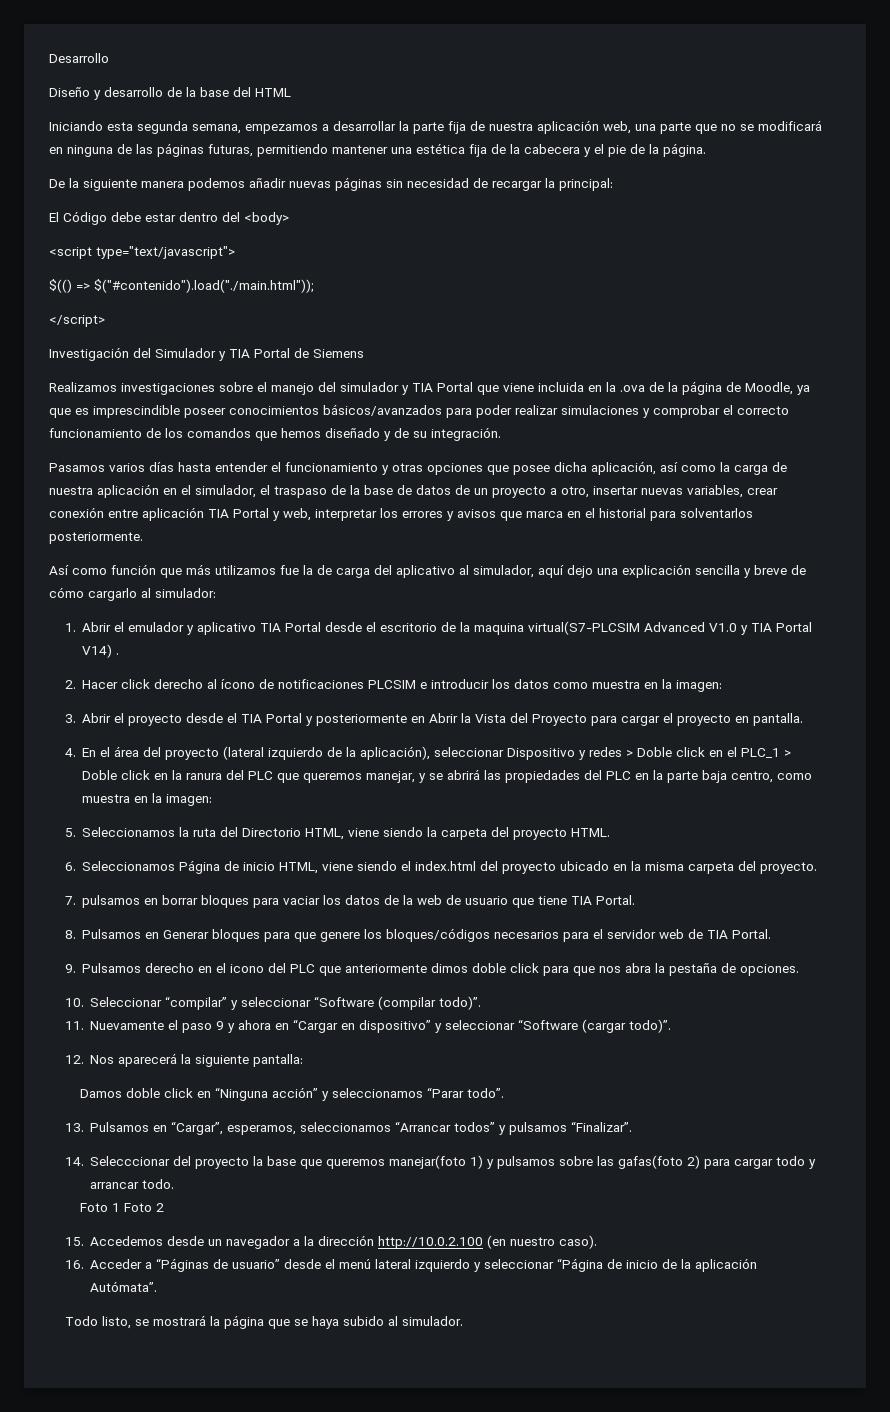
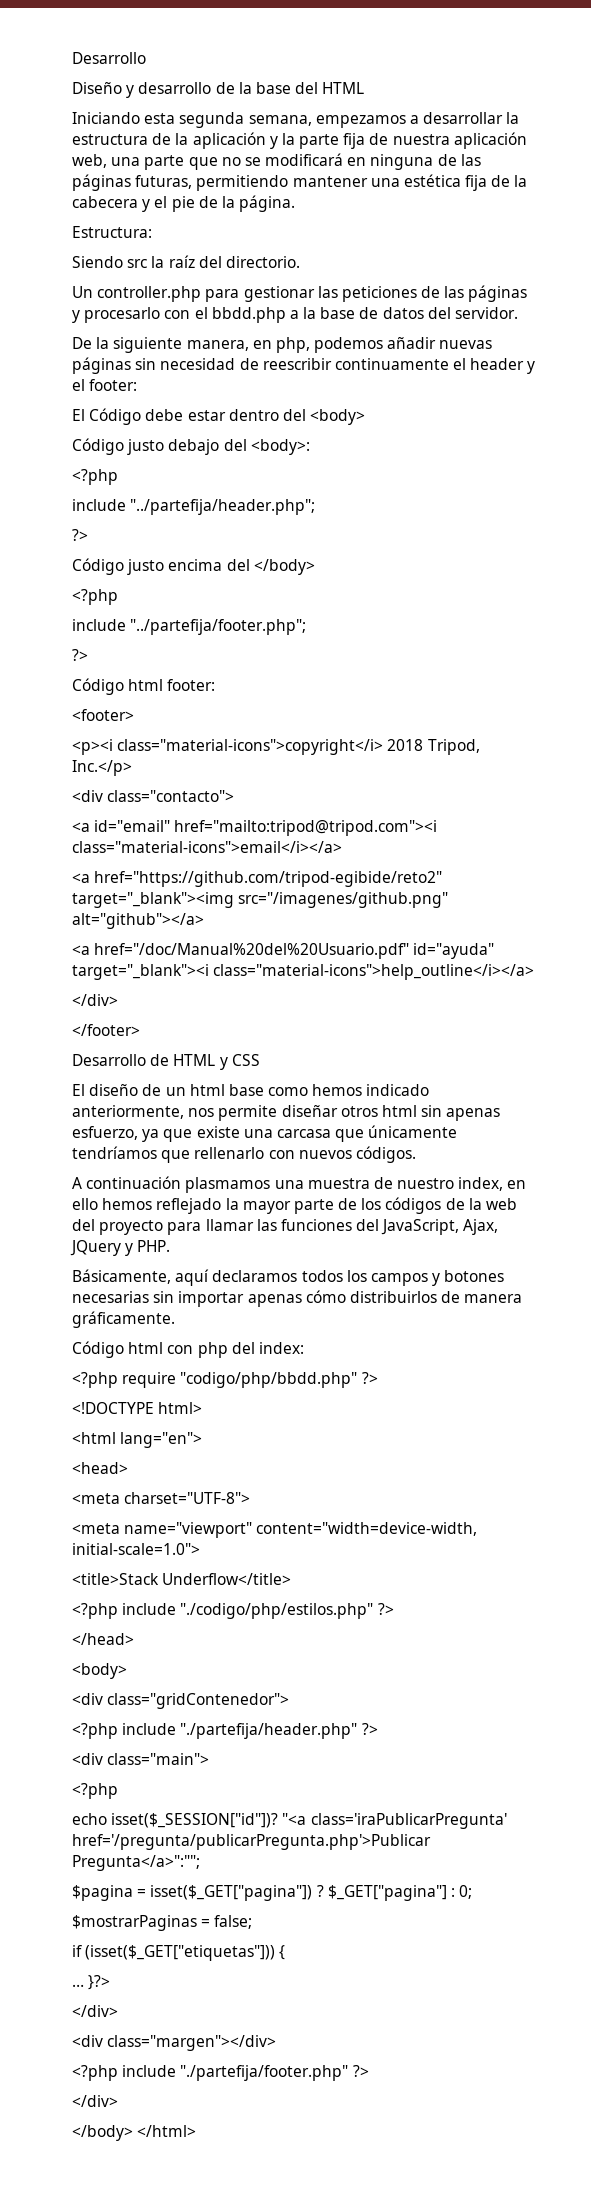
- Iniciando esta segunda semana, empezamos a desarrollar la parte fija de nuestra aplicación web, una parte que no se modificará en ninguna de las páginas futuras, permitiendo mantener una estética fija de la cabecera y el pie de la página.
+ Iniciando esta segunda semana, empezamos a desarrollar la estructura de la aplicación y la parte fija de nuestra aplicación web, una parte que no se modificará en ninguna de las páginas futuras, permitiendo mantener una estética fija de la cabecera y el pie de la página.
+ Estructura:
+ Siendo src la raíz del directorio.
+ Un controller.php para gestionar las peticiones de las páginas y procesarlo con el bbdd.php a la base de datos del servidor.
- De la siguiente manera podemos añadir nuevas páginas sin necesidad de recargar la principal:
+ De la siguiente manera, en php, podemos añadir nuevas páginas sin necesidad de reescribir continuamente el header y el footer:
- <script type="text/javascript">
- $(() => $("#contenido").load("./main.html"));
- </script>
- Investigación del Simulador y TIA Portal de Siemens
- Realizamos investigaciones sobre el manejo del simulador y TIA Portal que viene incluida en la .ova de la página de Moodle, ya que es imprescindible poseer conocimientos básicos/avanzados para poder realizar simulaciones y comprobar el correcto funcionamiento de los comandos que hemos diseñado y de su integración.
- Pasamos varios días hasta entender el funcionamiento y otras opciones que posee dicha aplicación, así como la carga de nuestra aplicación en el simulador, el traspaso de la base de datos de un proyecto a otro, insertar nuevas variables, crear conexión entre aplicación TIA Portal y web, interpretar los errores y avisos que marca en el historial para solventarlos posteriormente.
- Así como función que más utilizamos fue la de carga del aplicativo al simulador, aquí dejo una explicación sencilla y breve de cómo cargarlo al simulador:
- 1. Abrir el emulador y aplicativo TIA Portal desde el escritorio de la maquina virtual(S7-PLCSIM Advanced V1.0 y TIA Portal V14) .
- 2. Hacer click derecho al ícono de notificaciones PLCSIM e introducir los datos como muestra en la imagen:
- 3. Abrir el proyecto desde el TIA Portal y posteriormente en Abrir la Vista del Proyecto para cargar el proyecto en pantalla.
- 4. En el área del proyecto (lateral izquierdo de la aplicación), seleccionar Dispositivo y redes > Doble click en el PLC_1 > Doble click en la ranura del PLC que queremos manejar, y se abrirá las propiedades del PLC en la parte baja centro, como muestra en la imagen:
- 5. Seleccionamos la ruta del Directorio HTML, viene siendo la carpeta del proyecto HTML.
- 6. Seleccionamos Página de inicio HTML, viene siendo el index.html del proyecto ubicado en la misma carpeta del proyecto.
- 7. pulsamos en borrar bloques para vaciar los datos de la web de usuario que tiene TIA Portal.
- 8. Pulsamos en Generar bloques para que genere los bloques/códigos necesarios para el servidor web de TIA Portal.
- 9. Pulsamos derecho en el icono del PLC que anteriormente dimos doble click para que nos abra la pestaña de opciones.
- 10. Seleccionar “compilar” y seleccionar “Software (compilar todo)”.
- 11. Nuevamente el paso 9 y ahora en “Cargar en dispositivo” y seleccionar “Software (cargar todo)”.
- 12. Nos aparecerá la siguiente pantalla:
- Damos doble click en “Ninguna acción” y seleccionamos “Parar todo”.
- 13. Pulsamos en “Cargar”, esperamos, seleccionamos “Arrancar todos” y pulsamos “Finalizar”.
- 14. Selecccionar del proyecto la base que queremos manejar(foto 1) y pulsamos sobre las gafas(foto 2) para cargar todo y arrancar todo.
- Foto 1 Foto 2
- 15. Accedemos desde un navegador a la dirección http://10.0.2.100 (en nuestro caso).
- 16. Acceder a “Páginas de usuario” desde el menú lateral izquierdo y seleccionar “Página de inicio de la aplicación Autómata”.
- Todo listo, se mostrará la página que se haya subido al simulador.
+ Código justo debajo del <body>:
+ <?php
+ include "../partefija/header.php";
+ ?>
+ Código justo encima del </body>
+ <?php
+ include "../partefija/footer.php";
+ ?>
+ Código html footer:
+ <footer>
+ <p><i class="material-icons">copyright</i> 2018 Tripod, Inc.</p>
+ <div class="contacto">
+ <a id="email" href="mailto:tripod@tripod.com"><i class="material-icons">email</i></a>
+ <a href="https://github.com/tripod-egibide/reto2" target="_blank"><img src="/imagenes/github.png" alt="github"></a>
+ <a href="/doc/Manual%20del%20Usuario.pdf" id="ayuda" target="_blank"><i class="material-icons">help_outline</i></a>
+ </div>
+ </footer>
+ Desarrollo de HTML y CSS
+ El diseño de un html base como hemos indicado anteriormente, nos permite diseñar otros html sin apenas esfuerzo, ya que existe una carcasa que únicamente tendríamos que rellenarlo con nuevos códigos.
+ A continuación plasmamos una muestra de nuestro index, en ello hemos reflejado la mayor parte de los códigos de la web del proyecto para llamar las funciones del JavaScript, Ajax, JQuery y PHP.
+ Básicamente, aquí declaramos todos los campos y botones necesarias sin importar apenas cómo distribuirlos de manera gráficamente.
+ Código html con php del index:
+ <?php require "codigo/php/bbdd.php" ?>
+ <!DOCTYPE html>
+ <html lang="en">
+ <head>
+ <meta charset="UTF-8">
+ <meta name="viewport" content="width=device-width, initial-scale=1.0">
+ <title>Stack Underflow</title>
+ <?php include "./codigo/php/estilos.php" ?>
+ </head>
+ <body>
+ <div class="gridContenedor">
+ <?php include "./partefija/header.php" ?>
+ <div class="main">
+ <?php
+ echo isset($_SESSION["id"])? "<a class='iraPublicarPregunta' href='/pregunta/publicarPregunta.php'>Publicar Pregunta</a>":"";
+ $pagina = isset($_GET["pagina"]) ? $_GET["pagina"] : 0;
+ $mostrarPaginas = false;
+ if (isset($_GET["etiquetas"])) {
+ … }?>
+ </div>
+ <div class="margen"></div>
+ <?php include "./partefija/footer.php" ?>
+ </div>
+ </body> </html>

